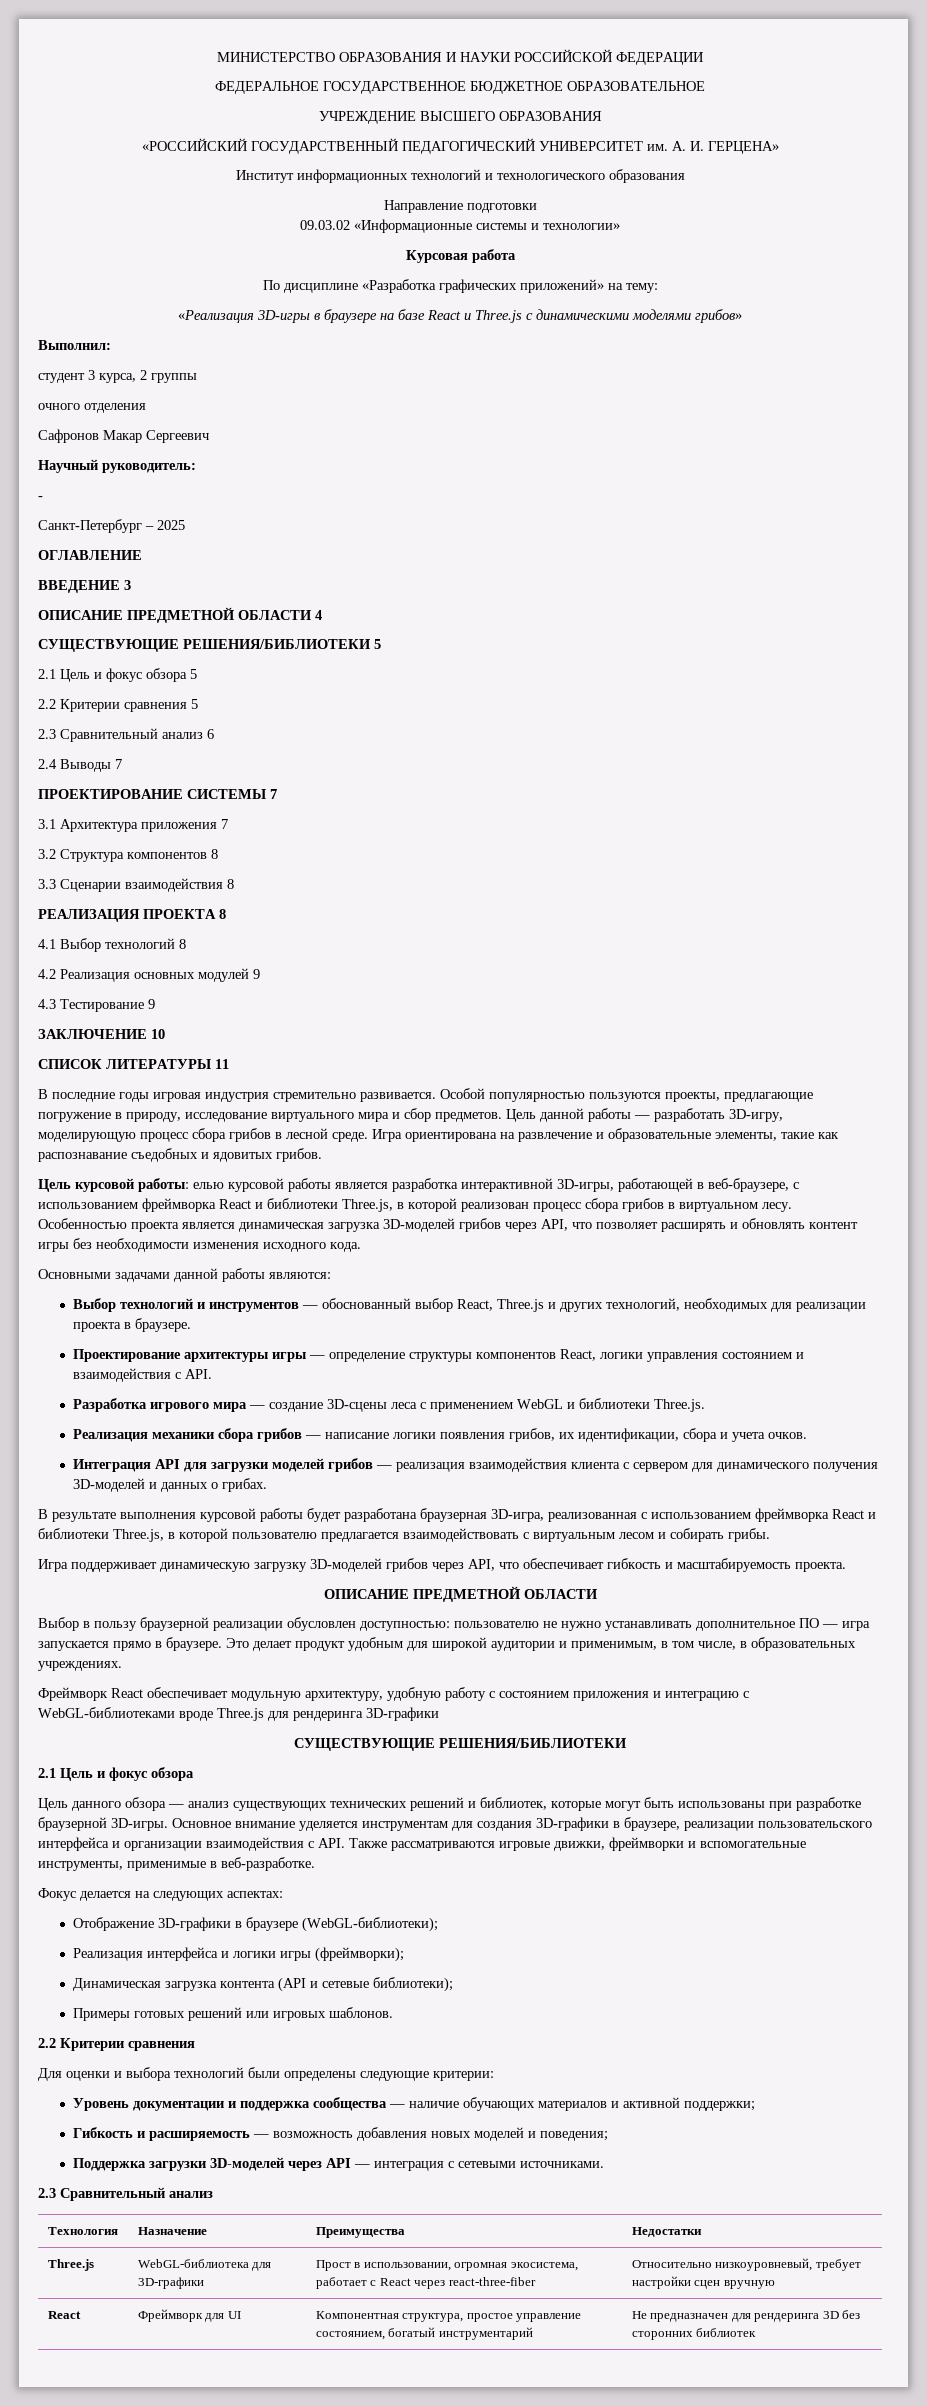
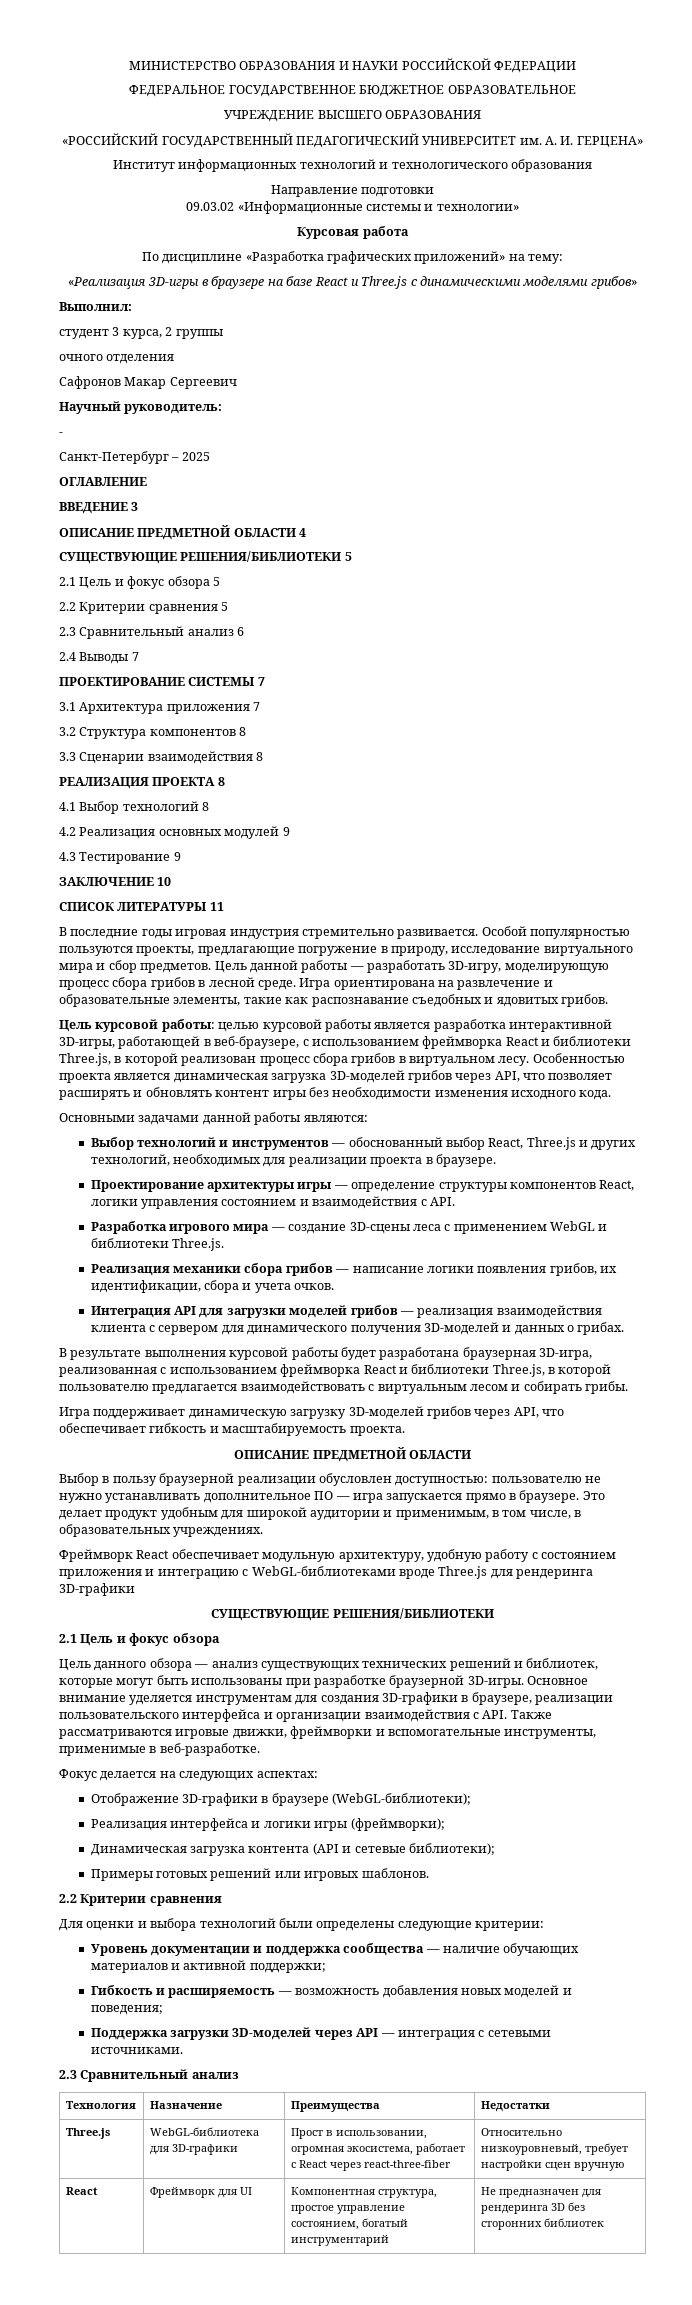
- Цель курсовой работы: елью курсовой работы является разработка интерактивной 3D-игры, работающей в веб-браузере, с использованием фреймворка React и библиотеки Three.js, в которой реализован процесс сбора грибов в виртуальном лесу.
+ Цель курсовой работы: целью курсовой работы является разработка интерактивной 3D-игры, работающей в веб-браузере, с использованием фреймворка React и библиотеки Three.js, в которой реализован процесс сбора грибов в виртуальном лесу.

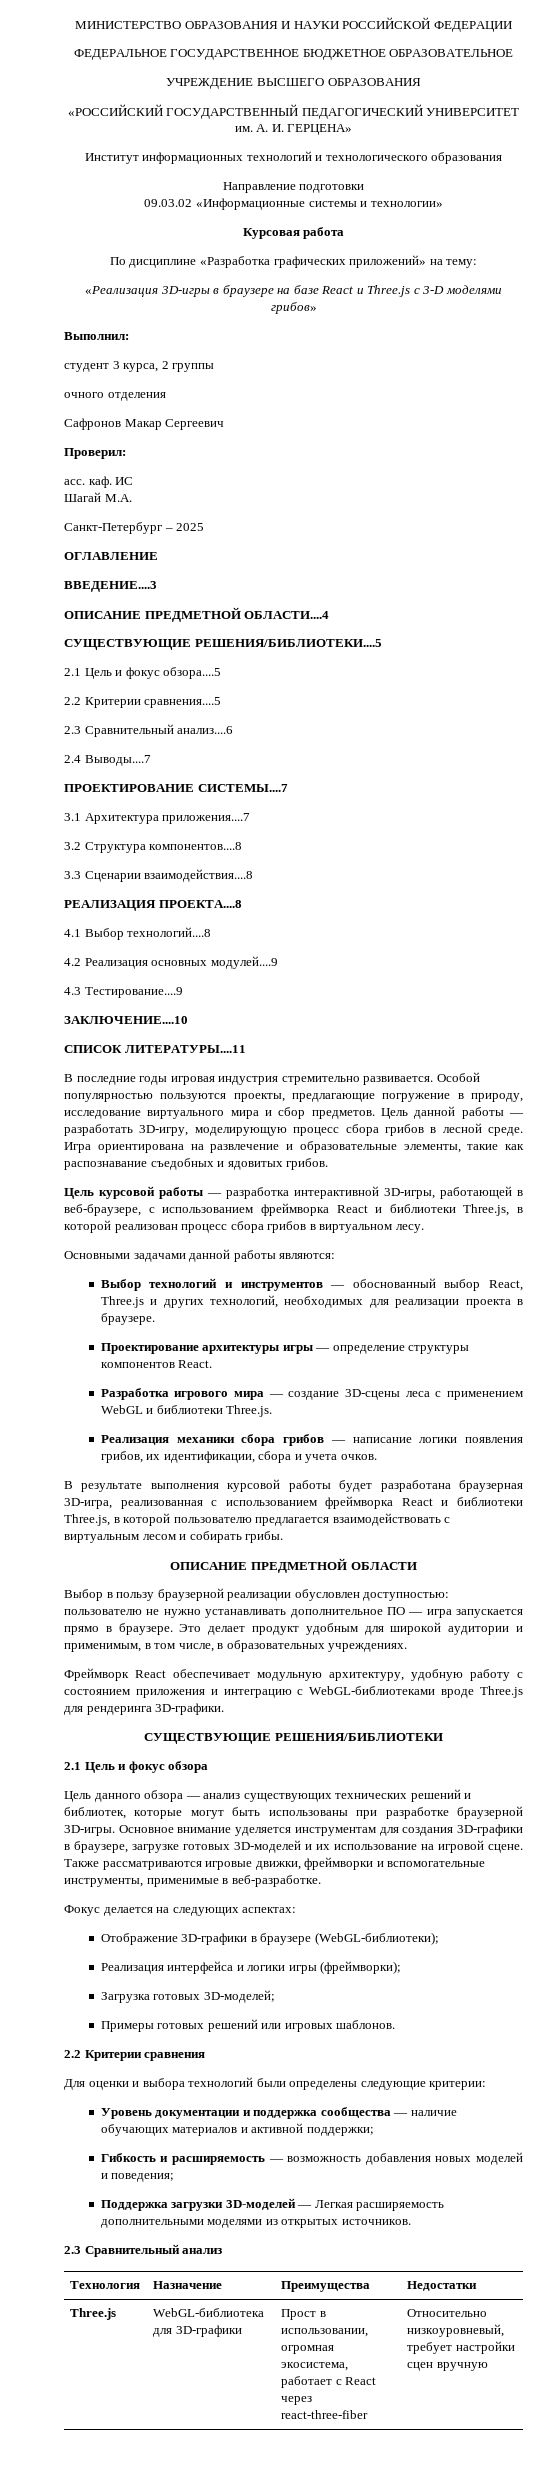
- «Реализация 3D-игры в браузере на базе React и Three.js с динамическими моделями грибов»
+ «Реализация 3D-игры в браузере на базе React и Three.js с 3-D моделями грибов»
- Научный руководитель:
- -
+ Проверил:
+ асс. каф. ИС
+ Шагай М.А.
- ВВЕДЕНИЕ 3
- ОПИСАНИЕ ПРЕДМЕТНОЙ ОБЛАСТИ 4
- СУЩЕСТВУЮЩИЕ РЕШЕНИЯ/БИБЛИОТЕКИ 5
- 2.1 Цель и фокус обзора 5
- 2.2 Критерии сравнения 5
- 2.3 Сравнительный анализ 6
+ ВВЕДЕНИЕ....3
+ ОПИСАНИЕ ПРЕДМЕТНОЙ ОБЛАСТИ....4
+ СУЩЕСТВУЮЩИЕ РЕШЕНИЯ/БИБЛИОТЕКИ....5
+ 2.1 Цель и фокус обзора....5
+ 2.2 Критерии сравнения....5
+ 2.3 Сравнительный анализ....6
- 2.4 Выводы 7
+ 2.4 Выводы....7
- ПРОЕКТИРОВАНИЕ СИСТЕМЫ 7
+ ПРОЕКТИРОВАНИЕ СИСТЕМЫ....7
- 3.1 Архитектура приложения 7
+ 3.1 Архитектура приложения....7
- 3.2 Структура компонентов 8
+ 3.2 Структура компонентов....8
- 3.3 Сценарии взаимодействия 8
+ 3.3 Сценарии взаимодействия....8
- РЕАЛИЗАЦИЯ ПРОЕКТА 8
+ РЕАЛИЗАЦИЯ ПРОЕКТА....8
- 4.1 Выбор технологий 8
+ 4.1 Выбор технологий....8
- 4.2 Реализация основных модулей 9
+ 4.2 Реализация основных модулей....9
- 4.3 Тестирование 9
- ЗАКЛЮЧЕНИЕ 10
+ 4.3 Тестирование....9
+ ЗАКЛЮЧЕНИЕ....10
- СПИСОК ЛИТЕРАТУРЫ 11
+ СПИСОК ЛИТЕРАТУРЫ....11
- Цель курсовой работы: целью курсовой работы является разработка интерактивной 3D-игры, работающей в веб-браузере, с использованием фреймворка React и библиотеки Three.js, в которой реализован процесс сбора грибов в виртуальном лесу. Особенностью проекта является динамическая загрузка 3D-моделей грибов через API, что позволяет расширять и обновлять контент игры без необходимости изменения исходного кода.
+ Цель курсовой работы — разработка интерактивной 3D-игры, работающей в веб-браузере, с использованием фреймворка React и библиотеки Three.js, в которой реализован процесс сбора грибов в виртуальном лесу.
- Проектирование архитектуры игры — определение структуры компонентов React, логики управления состоянием и взаимодействия с API.
+ Проектирование архитектуры игры — определение структуры компонентов React.
- Интеграция API для загрузки моделей грибов — реализация взаимодействия клиента с сервером для динамического получения 3D-моделей и данных о грибах.
- Игра поддерживает динамическую загрузку 3D-моделей грибов через API, что обеспечивает гибкость и масштабируемость проекта.
- Фреймворк React обеспечивает модульную архитектуру, удобную работу с состоянием приложения и интеграцию с WebGL-библиотеками вроде Three.js для рендеринга 3D-графики
+ Фреймворк React обеспечивает модульную архитектуру, удобную работу с состоянием приложения и интеграцию с WebGL-библиотеками вроде Three.js для рендеринга 3D-графики.
- Основное внимание уделяется инструментам для создания 3D-графики в браузере, реализации пользовательского интерфейса и организации взаимодействия с API. Также рассматриваются игровые движки, фреймворки и вспомогательные инструменты, применимые в веб-разработке.
+ Основное внимание уделяется инструментам для создания 3D-графики в браузере, загрузке готовых 3D-моделей и их использование на игровой сцене. Также рассматриваются игровые движки, фреймворки и вспомогательные инструменты, применимые в веб-разработке.
- Динамическая загрузка контента (API и сетевые библиотеки);
+ Загрузка готовых 3D-моделей;
- Поддержка загрузки 3D-моделей через API — интеграция с сетевыми источниками.
+ Поддержка загрузки 3D-моделей — Легкая расширяемость дополнительными моделями из открытых источников.
- React | Фреймворк для UI | Компонентная структура, простое управление состоянием, богатый инструментарий | Не предназначен для рендеринга 3D без сторонних библиотек

